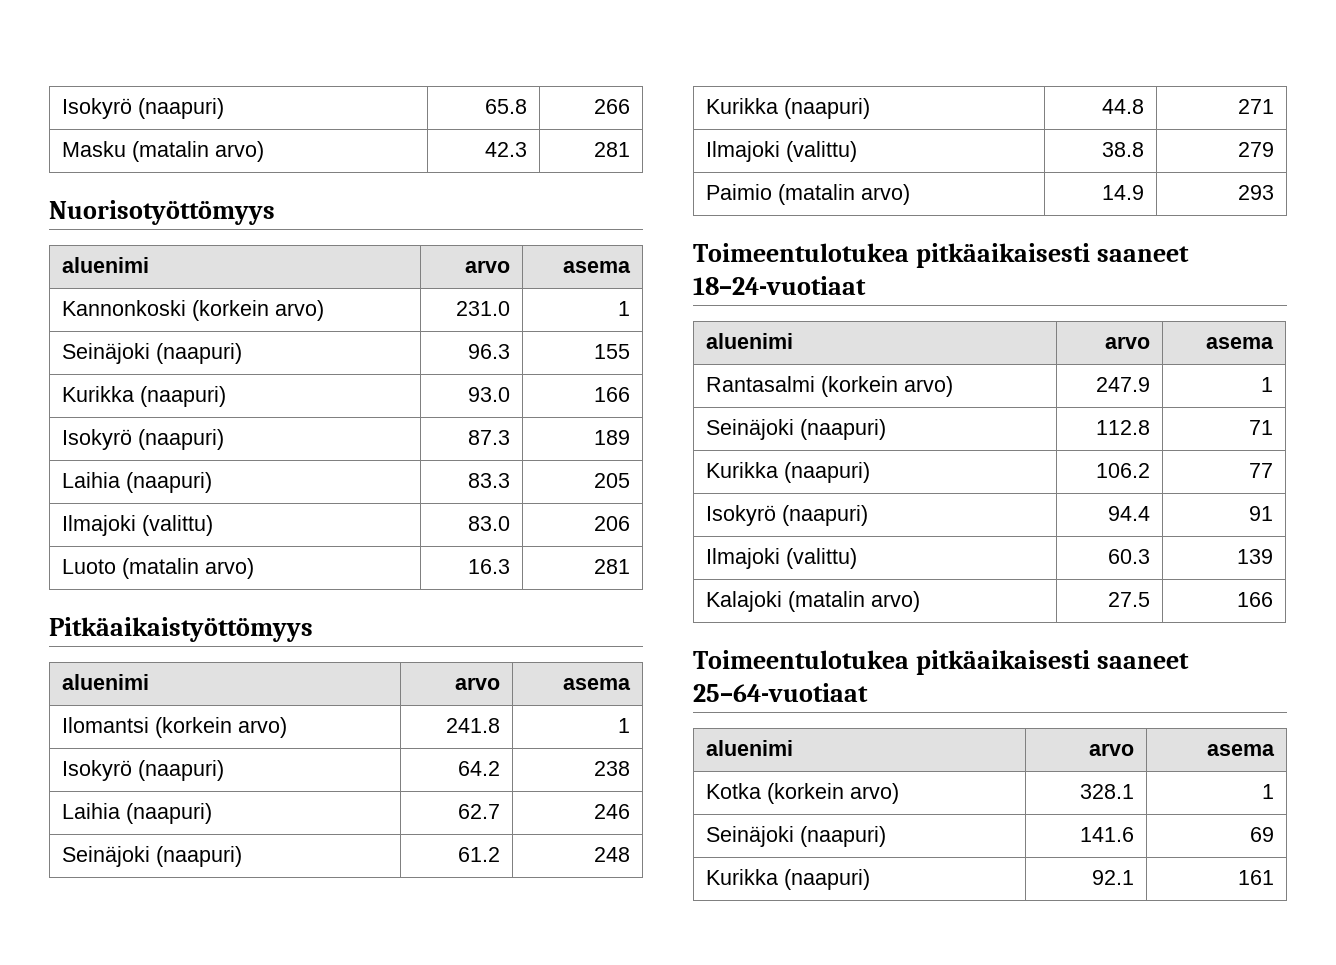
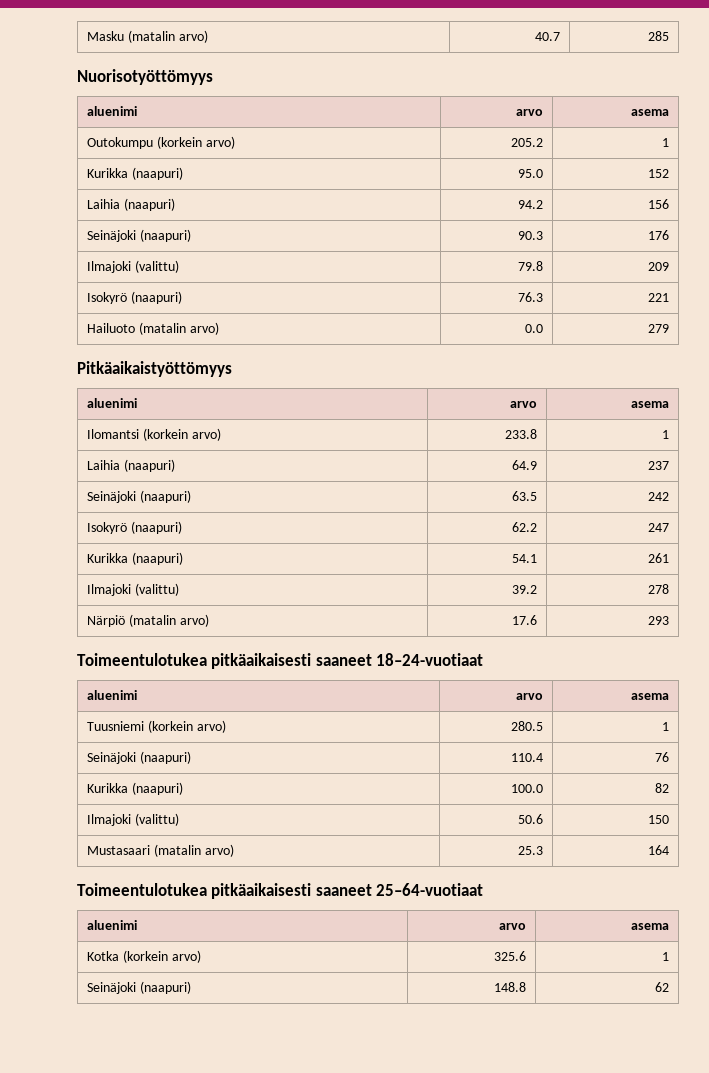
- Isokyrö (naapuri) | 65.8 | 266
- Masku (matalin arvo) | 42.3 | 281
+ Masku (matalin arvo) | 40.7 | 285
- Kannonkoski (korkein arvo) | 231.0 | 1
- Seinäjoki (naapuri) | 96.3 | 155
- Kurikka (naapuri) | 93.0 | 166
- Isokyrö (naapuri) | 87.3 | 189
- Laihia (naapuri) | 83.3 | 205
- Ilmajoki (valittu) | 83.0 | 206
- Luoto (matalin arvo) | 16.3 | 281
+ Outokumpu (korkein arvo) | 205.2 | 1
+ Kurikka (naapuri) | 95.0 | 152
+ Laihia (naapuri) | 94.2 | 156
+ Seinäjoki (naapuri) | 90.3 | 176
+ Ilmajoki (valittu) | 79.8 | 209
+ Isokyrö (naapuri) | 76.3 | 221
+ Hailuoto (matalin arvo) | 0.0 | 279
- Ilomantsi (korkein arvo) | 241.8 | 1
- Isokyrö (naapuri) | 64.2 | 238
- Laihia (naapuri) | 62.7 | 246
- Seinäjoki (naapuri) | 61.2 | 248
- Kurikka (naapuri) | 44.8 | 271
- Ilmajoki (valittu) | 38.8 | 279
- Paimio (matalin arvo) | 14.9 | 293
+ Ilomantsi (korkein arvo) | 233.8 | 1
+ Laihia (naapuri) | 64.9 | 237
+ Seinäjoki (naapuri) | 63.5 | 242
+ Isokyrö (naapuri) | 62.2 | 247
+ Kurikka (naapuri) | 54.1 | 261
+ Ilmajoki (valittu) | 39.2 | 278
+ Närpiö (matalin arvo) | 17.6 | 293
- Rantasalmi (korkein arvo) | 247.9 | 1
- Seinäjoki (naapuri) | 112.8 | 71
- Kurikka (naapuri) | 106.2 | 77
- Isokyrö (naapuri) | 94.4 | 91
- Ilmajoki (valittu) | 60.3 | 139
- Kalajoki (matalin arvo) | 27.5 | 166
+ Tuusniemi (korkein arvo) | 280.5 | 1
+ Seinäjoki (naapuri) | 110.4 | 76
+ Kurikka (naapuri) | 100.0 | 82
+ Ilmajoki (valittu) | 50.6 | 150
+ Mustasaari (matalin arvo) | 25.3 | 164
- Kotka (korkein arvo) | 328.1 | 1
- Seinäjoki (naapuri) | 141.6 | 69
- Kurikka (naapuri) | 92.1 | 161
+ Kotka (korkein arvo) | 325.6 | 1
+ Seinäjoki (naapuri) | 148.8 | 62

